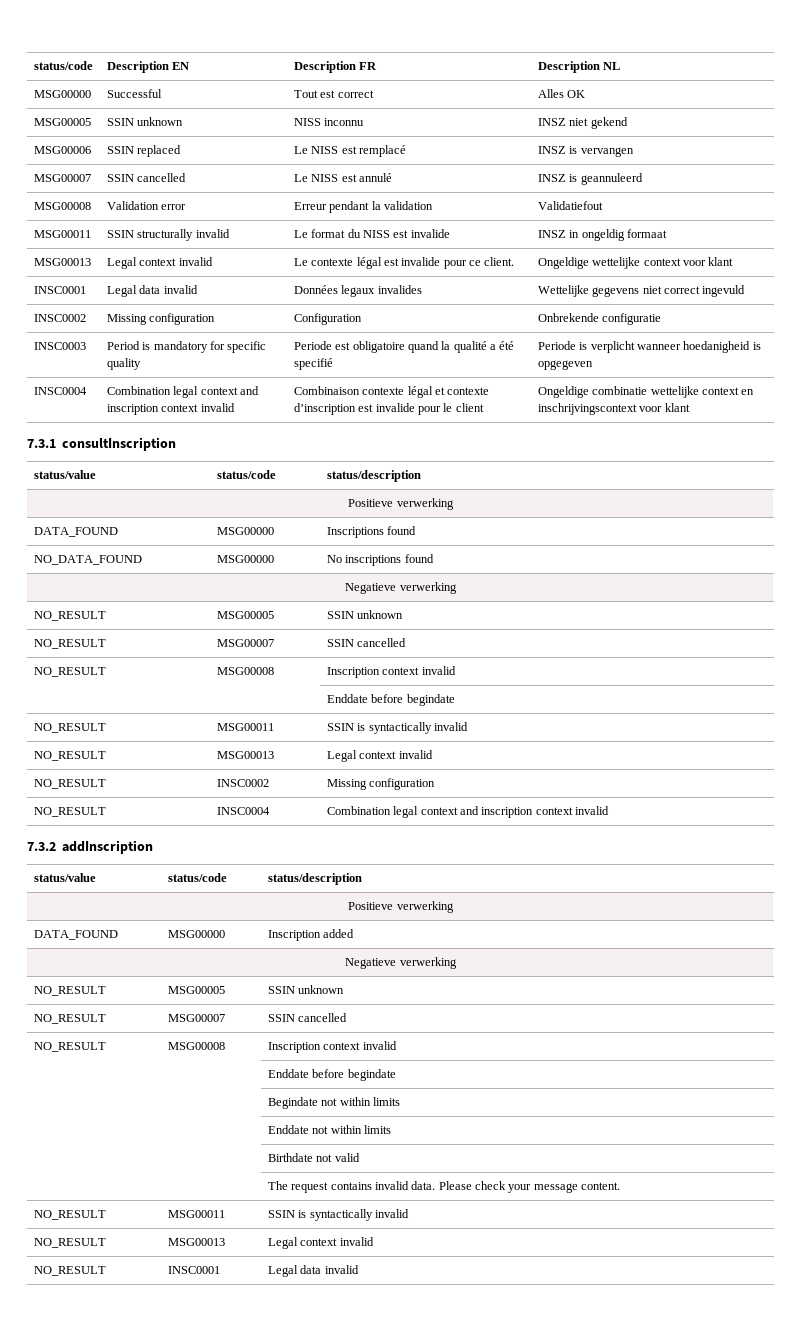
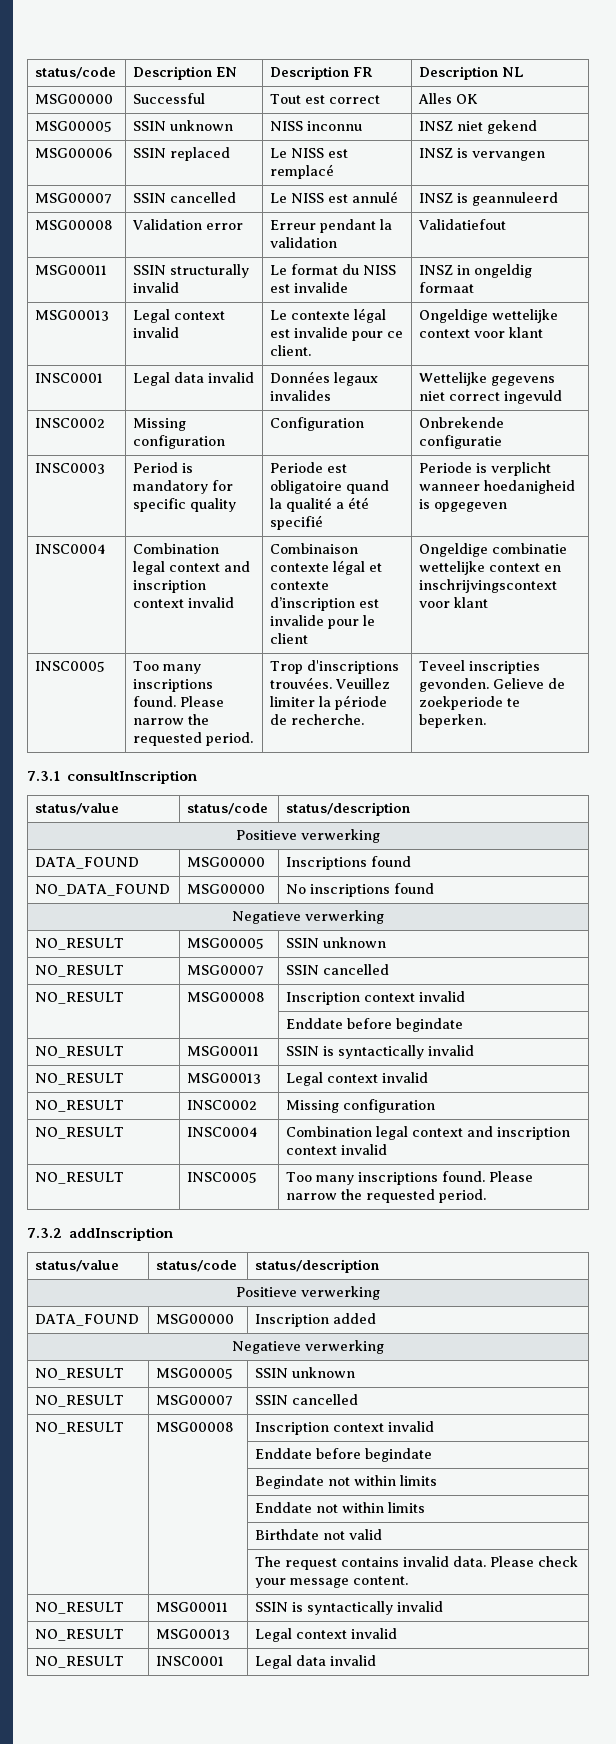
+ INSC0005 | Too many inscriptions found. Please narrow the requested period. | Trop d'inscriptions trouvées. Veuillez limiter la période de recherche. | Teveel inscripties gevonden. Gelieve de zoekperiode te beperken.
+ NO_RESULT | INSC0005 | Too many inscriptions found. Please narrow the requested period.

